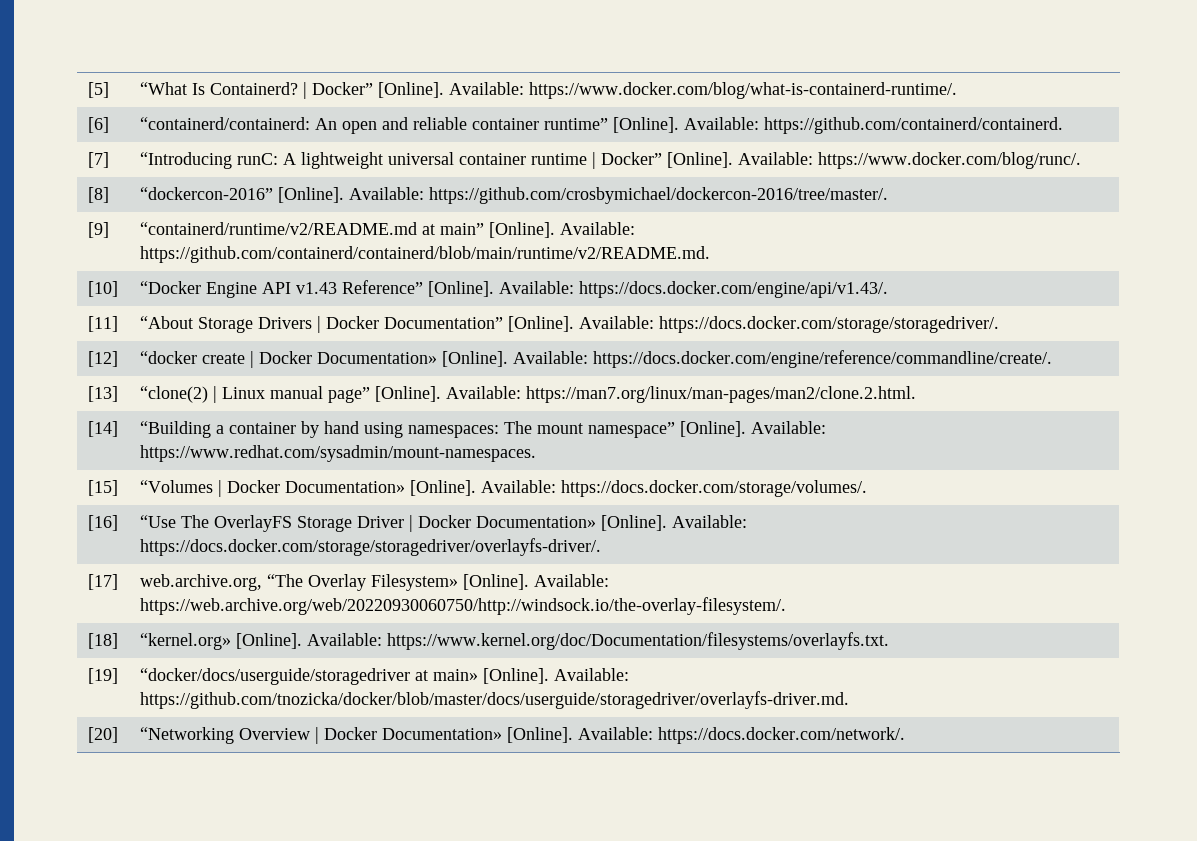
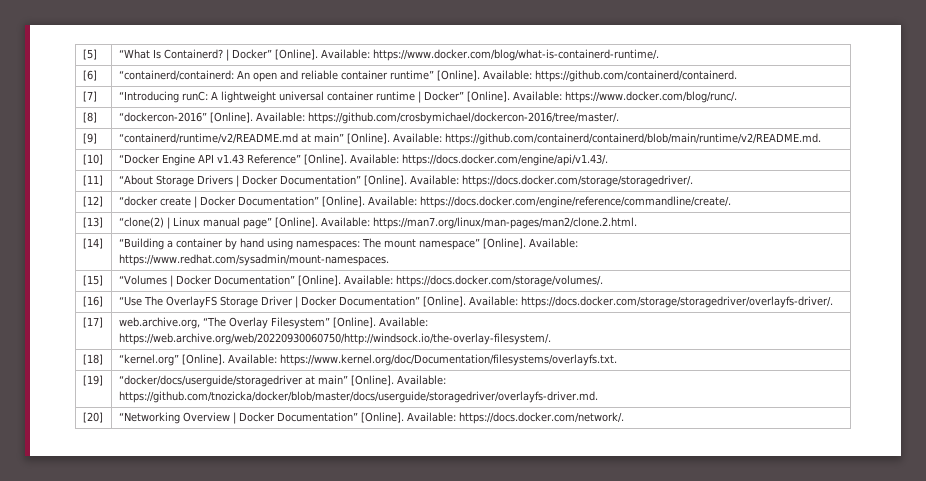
- [12] | “docker create | Docker Documentation» [Online]. Available: https://docs.docker.com/engine/reference/commandline/create/.
+ [12] | “docker create | Docker Documentation” [Online]. Available: https://docs.docker.com/engine/reference/commandline/create/.
- [15] | “Volumes | Docker Documentation» [Online]. Available: https://docs.docker.com/storage/volumes/.
+ [15] | “Volumes | Docker Documentation” [Online]. Available: https://docs.docker.com/storage/volumes/.
- [16] | “Use The OverlayFS Storage Driver | Docker Documentation» [Online]. Available: https://docs.docker.com/storage/storagedriver/overlayfs-driver/.
+ [16] | “Use The OverlayFS Storage Driver | Docker Documentation” [Online]. Available: https://docs.docker.com/storage/storagedriver/overlayfs-driver/.
- [17] | web.archive.org, “The Overlay Filesystem» [Online]. Available: https://web.archive.org/web/20220930060750/http://windsock.io/the-overlay-filesystem/.
+ [17] | web.archive.org, “The Overlay Filesystem” [Online]. Available: https://web.archive.org/web/20220930060750/http://windsock.io/the-overlay-filesystem/.
- [18] | “kernel.org» [Online]. Available: https://www.kernel.org/doc/Documentation/filesystems/overlayfs.txt.
+ [18] | “kernel.org” [Online]. Available: https://www.kernel.org/doc/Documentation/filesystems/overlayfs.txt.
- [19] | “docker/docs/userguide/storagedriver at main» [Online]. Available: https://github.com/tnozicka/docker/blob/master/docs/userguide/storagedriver/overlayfs-driver.md.
+ [19] | “docker/docs/userguide/storagedriver at main” [Online]. Available: https://github.com/tnozicka/docker/blob/master/docs/userguide/storagedriver/overlayfs-driver.md.
- [20] | “Networking Overview | Docker Documentation» [Online]. Available: https://docs.docker.com/network/.
+ [20] | “Networking Overview | Docker Documentation” [Online]. Available: https://docs.docker.com/network/.

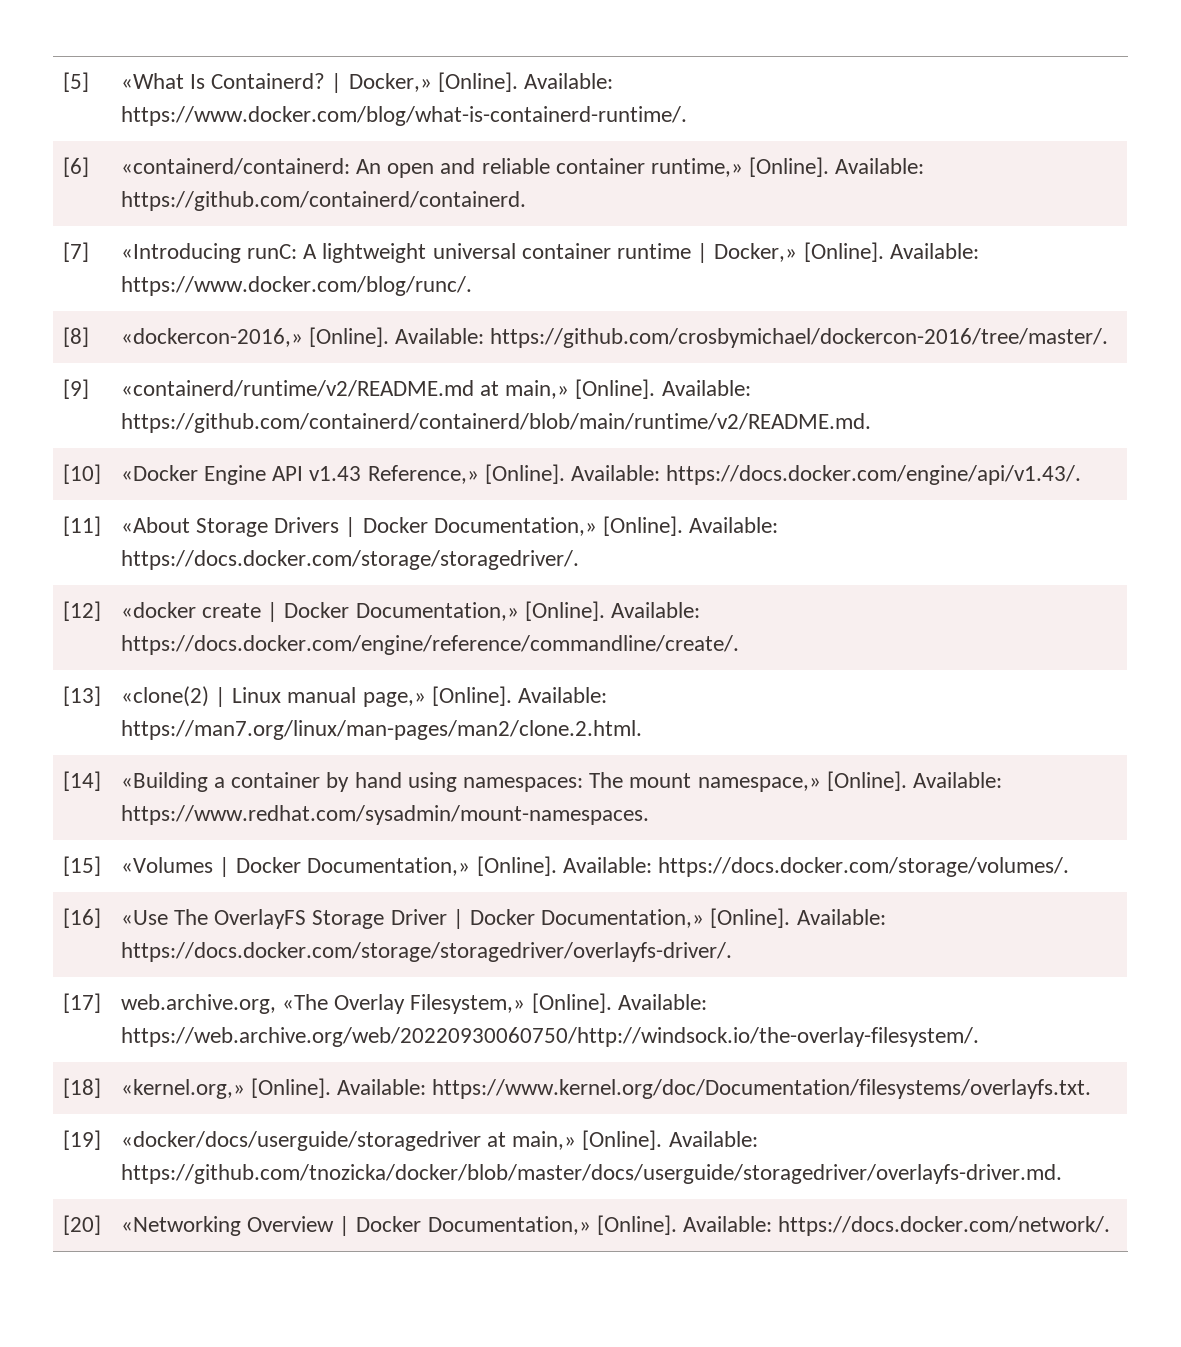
- [5] | “What Is Containerd? | Docker” [Online]. Available: https://www.docker.com/blog/what-is-containerd-runtime/.
+ [5] | «What Is Containerd? | Docker,» [Online]. Available: https://www.docker.com/blog/what-is-containerd-runtime/.
- [6] | “containerd/containerd: An open and reliable container runtime” [Online]. Available: https://github.com/containerd/containerd.
+ [6] | «containerd/containerd: An open and reliable container runtime,» [Online]. Available: https://github.com/containerd/containerd.
- [7] | “Introducing runC: A lightweight universal container runtime | Docker” [Online]. Available: https://www.docker.com/blog/runc/.
+ [7] | «Introducing runC: A lightweight universal container runtime | Docker,» [Online]. Available: https://www.docker.com/blog/runc/.
- [8] | “dockercon-2016” [Online]. Available: https://github.com/crosbymichael/dockercon-2016/tree/master/.
+ [8] | «dockercon-2016,» [Online]. Available: https://github.com/crosbymichael/dockercon-2016/tree/master/.
- [9] | “containerd/runtime/v2/README.md at main” [Online]. Available: https://github.com/containerd/containerd/blob/main/runtime/v2/README.md.
+ [9] | «containerd/runtime/v2/README.md at main,» [Online]. Available: https://github.com/containerd/containerd/blob/main/runtime/v2/README.md.
- [10] | “Docker Engine API v1.43 Reference” [Online]. Available: https://docs.docker.com/engine/api/v1.43/.
+ [10] | «Docker Engine API v1.43 Reference,» [Online]. Available: https://docs.docker.com/engine/api/v1.43/.
- [11] | “About Storage Drivers | Docker Documentation” [Online]. Available: https://docs.docker.com/storage/storagedriver/.
+ [11] | «About Storage Drivers | Docker Documentation,» [Online]. Available: https://docs.docker.com/storage/storagedriver/.
- [12] | “docker create | Docker Documentation” [Online]. Available: https://docs.docker.com/engine/reference/commandline/create/.
+ [12] | «docker create | Docker Documentation,» [Online]. Available: https://docs.docker.com/engine/reference/commandline/create/.
- [13] | “clone(2) | Linux manual page” [Online]. Available: https://man7.org/linux/man-pages/man2/clone.2.html.
+ [13] | «clone(2) | Linux manual page,» [Online]. Available: https://man7.org/linux/man-pages/man2/clone.2.html.
- [14] | “Building a container by hand using namespaces: The mount namespace” [Online]. Available: https://www.redhat.com/sysadmin/mount-namespaces.
+ [14] | «Building a container by hand using namespaces: The mount namespace,» [Online]. Available: https://www.redhat.com/sysadmin/mount-namespaces.
- [15] | “Volumes | Docker Documentation” [Online]. Available: https://docs.docker.com/storage/volumes/.
+ [15] | «Volumes | Docker Documentation,» [Online]. Available: https://docs.docker.com/storage/volumes/.
- [16] | “Use The OverlayFS Storage Driver | Docker Documentation” [Online]. Available: https://docs.docker.com/storage/storagedriver/overlayfs-driver/.
+ [16] | «Use The OverlayFS Storage Driver | Docker Documentation,» [Online]. Available: https://docs.docker.com/storage/storagedriver/overlayfs-driver/.
- [17] | web.archive.org, “The Overlay Filesystem” [Online]. Available: https://web.archive.org/web/20220930060750/http://windsock.io/the-overlay-filesystem/.
+ [17] | web.archive.org, «The Overlay Filesystem,» [Online]. Available: https://web.archive.org/web/20220930060750/http://windsock.io/the-overlay-filesystem/.
- [18] | “kernel.org” [Online]. Available: https://www.kernel.org/doc/Documentation/filesystems/overlayfs.txt.
+ [18] | «kernel.org,» [Online]. Available: https://www.kernel.org/doc/Documentation/filesystems/overlayfs.txt.
- [19] | “docker/docs/userguide/storagedriver at main” [Online]. Available: https://github.com/tnozicka/docker/blob/master/docs/userguide/storagedriver/overlayfs-driver.md.
+ [19] | «docker/docs/userguide/storagedriver at main,» [Online]. Available: https://github.com/tnozicka/docker/blob/master/docs/userguide/storagedriver/overlayfs-driver.md.
- [20] | “Networking Overview | Docker Documentation” [Online]. Available: https://docs.docker.com/network/.
+ [20] | «Networking Overview | Docker Documentation,» [Online]. Available: https://docs.docker.com/network/.

